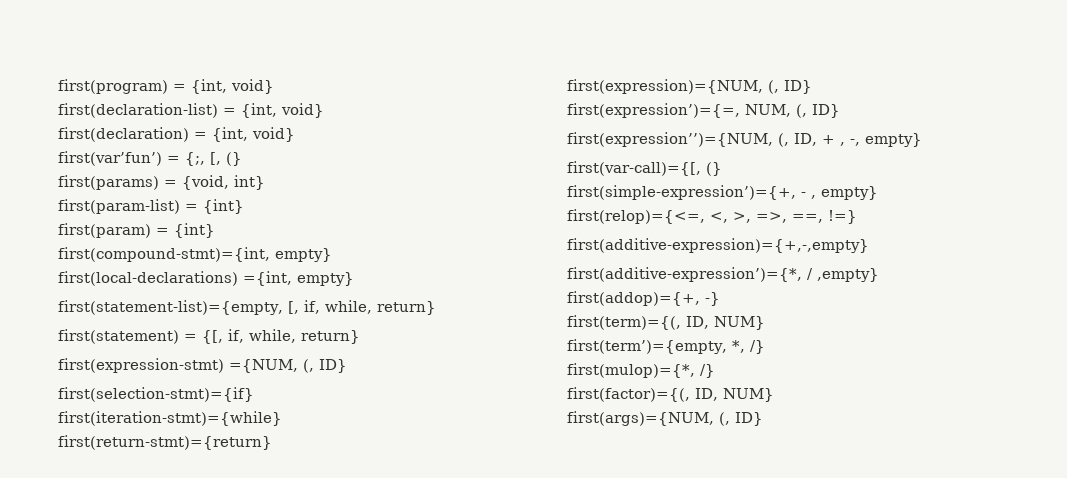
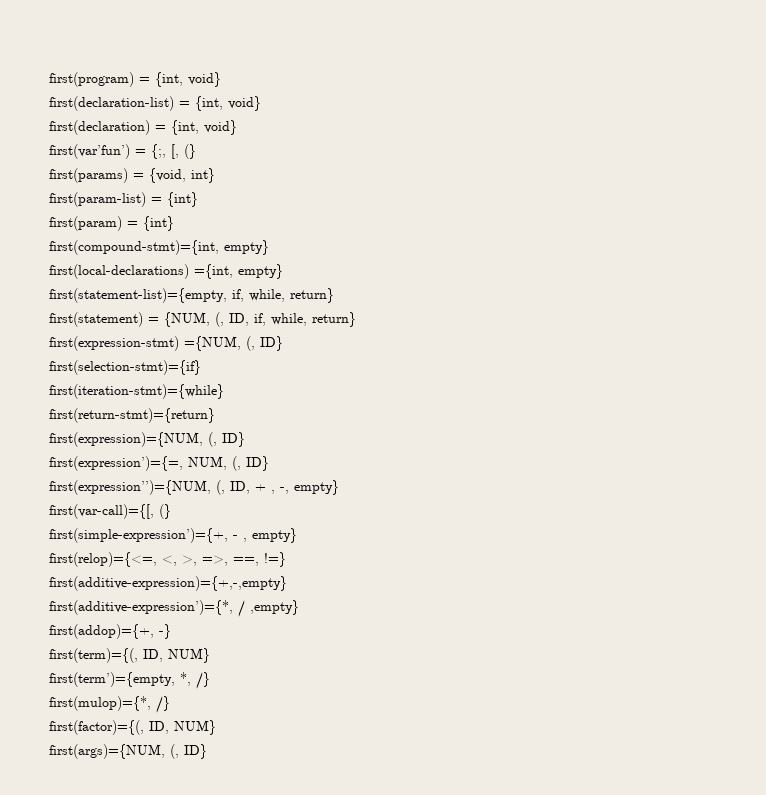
- first(statement-list)={empty, [, if, while, return}
+ first(statement-list)={empty, if, while, return}
- first(statement) = {[, if, while, return}
+ first(statement) = {NUM, (, ID, if, while, return}

